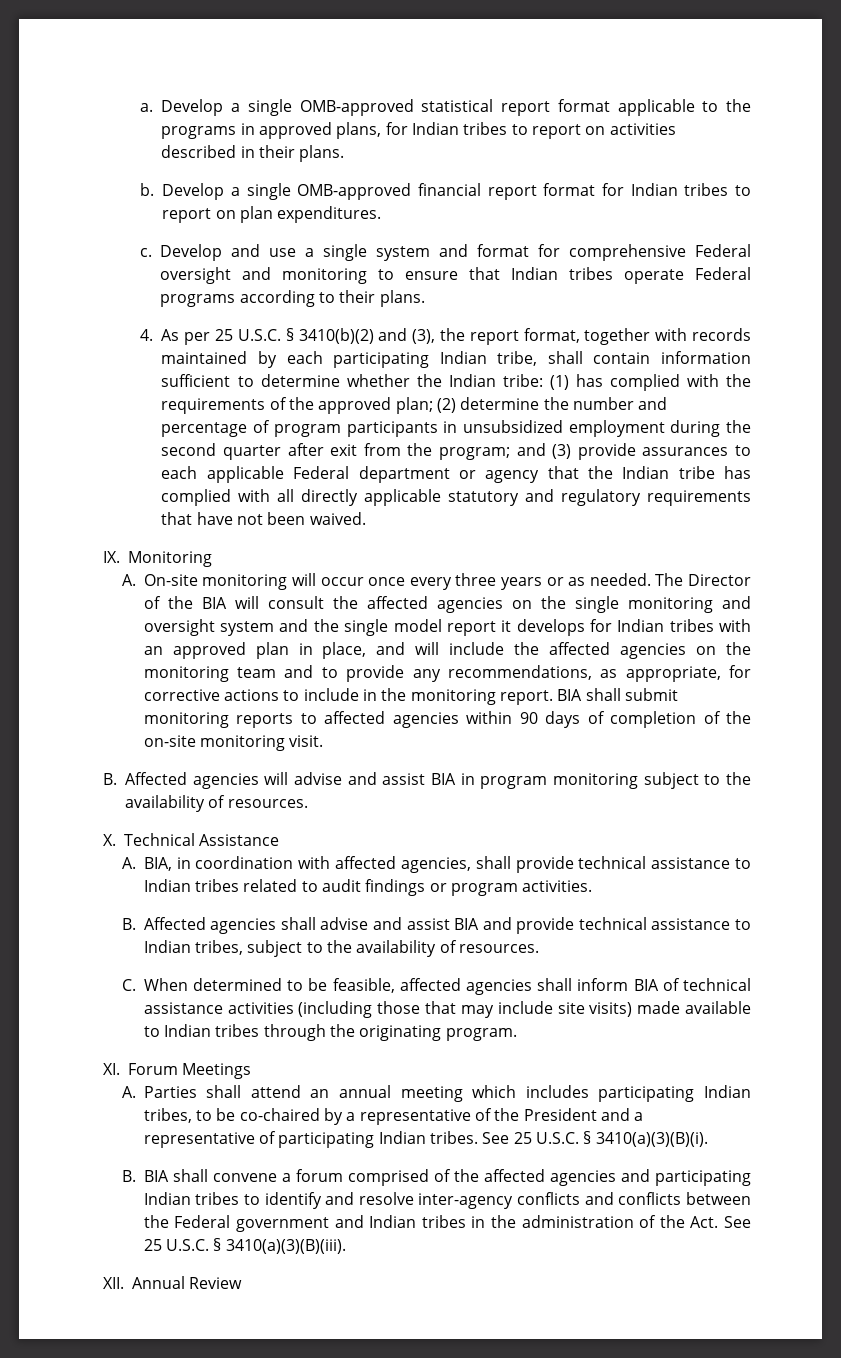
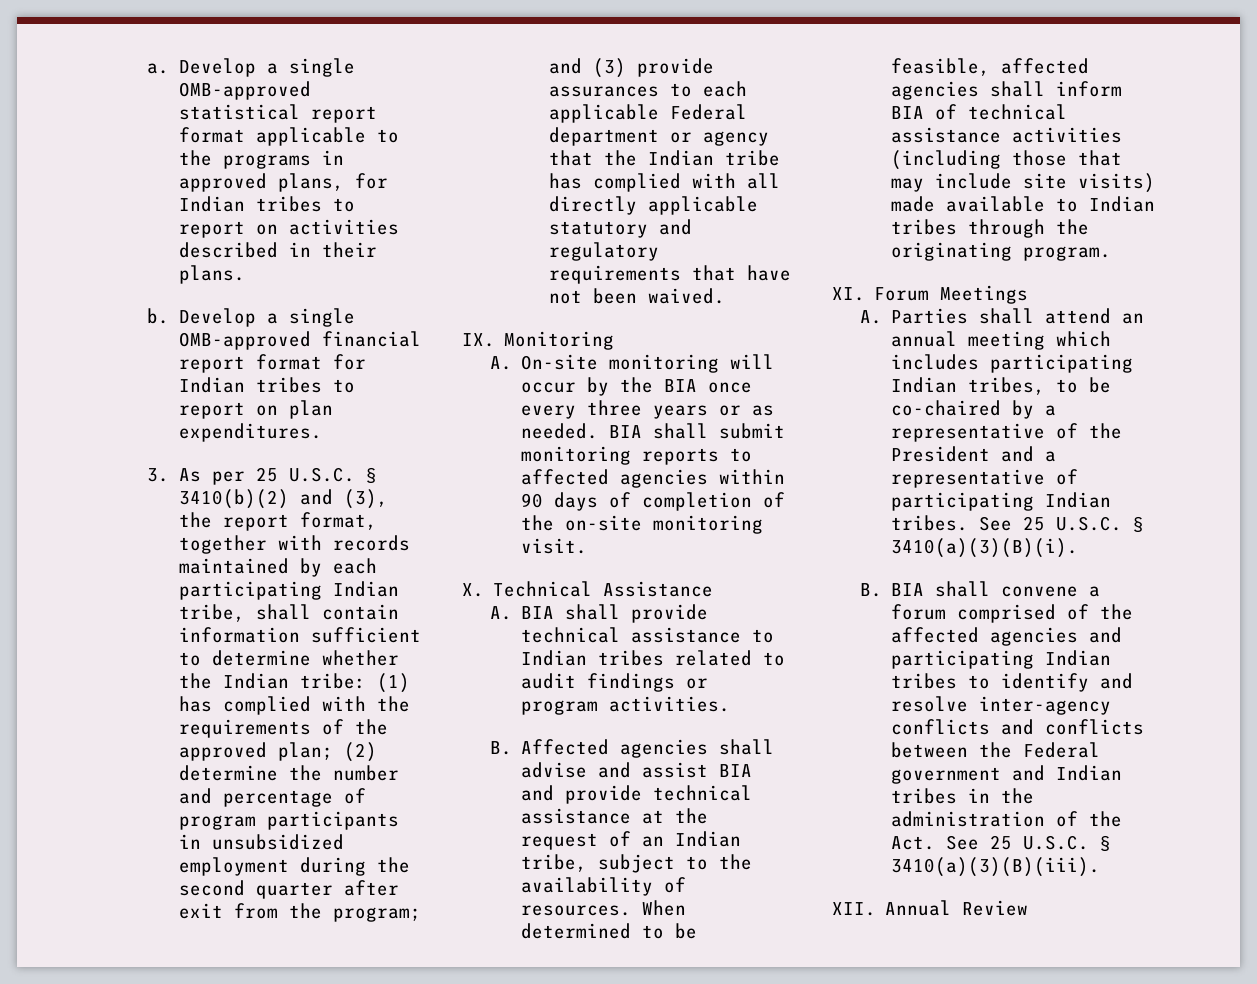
- c. Develop and use a single system and format for comprehensive Federal oversight and monitoring to ensure that Indian tribes operate Federal programs according to their plans.
- 4. As per 25 U.S.C. § 3410(b)(2) and (3), the report format, together with records maintained by each participating Indian tribe, shall contain information sufficient to determine whether the Indian tribe:
+ 3. As per 25 U.S.C. § 3410(b)(2) and (3), the report format, together with records maintained by each participating Indian tribe, shall contain information sufficient to determine whether the Indian tribe:
- A. On-site monitoring will occur once every three years or as needed.
+ A. On-site monitoring will occur by the BIA once every three years or as needed.
- The Director of the BIA will consult the affected agencies on the single monitoring and oversight system and the single model report it develops for Indian tribes with an approved plan in place, and will include the affected agencies on the monitoring team and to provide any recommendations, as appropriate, for corrective actions to include in the monitoring report.
- B. Affected agencies will advise and assist BIA in program monitoring subject to the availability of resources.
  X. Technical Assistance
- A. BIA, in coordination with affected agencies, shall provide technical assistance to Indian tribes related to audit findings or program activities.
+ A. BIA shall provide technical assistance to Indian tribes related to audit findings or program activities.
- B. Affected agencies shall advise and assist BIA and provide technical assistance to Indian tribes, subject to the availability of resources.
- C. When determined to be feasible, affected agencies shall inform BIA of technical assistance activities (including those that may include site visits) made available to Indian tribes through the originating program.
+ B. Affected agencies shall advise and assist BIA and provide technical assistance at the request of an Indian tribe, subject to the availability of resources. When determined to be feasible, affected agencies shall inform BIA of technical assistance activities (including those that may include site visits) made available to Indian tribes through the originating program.

